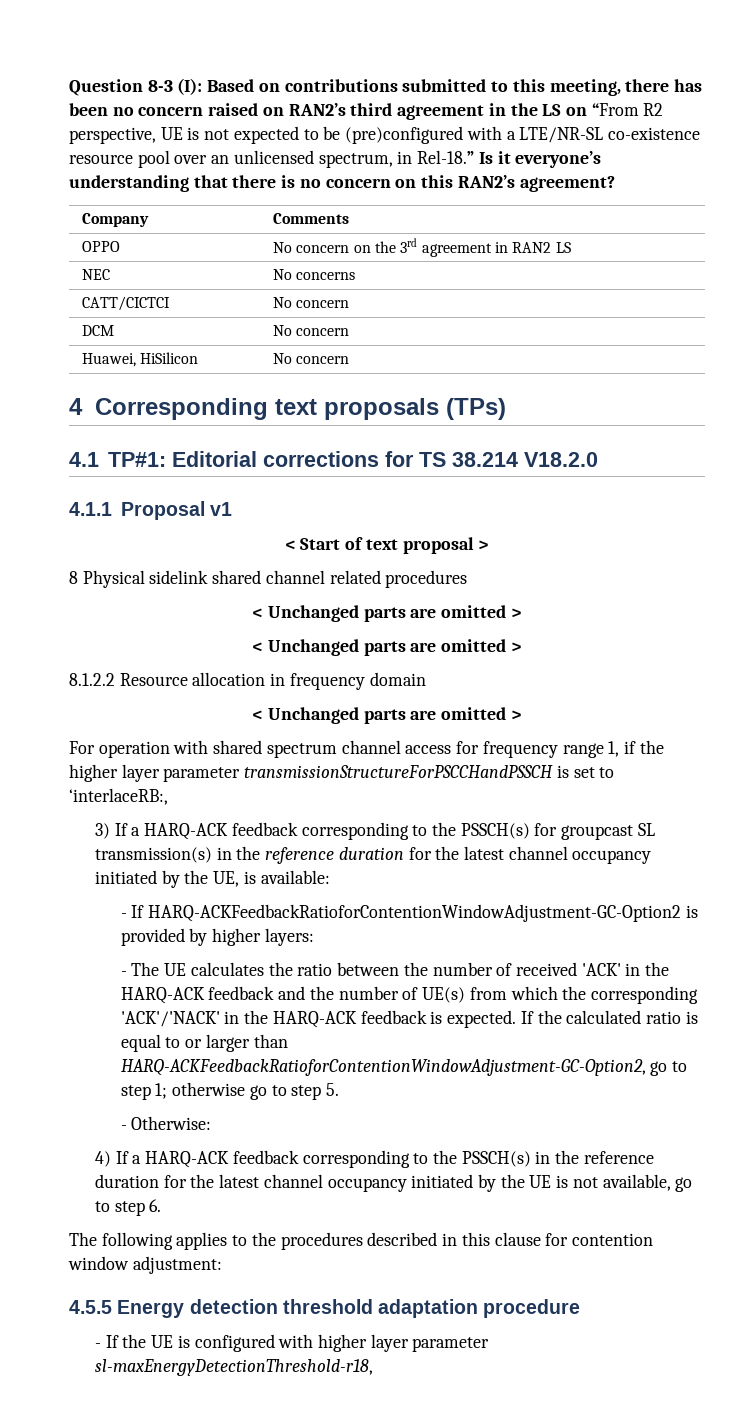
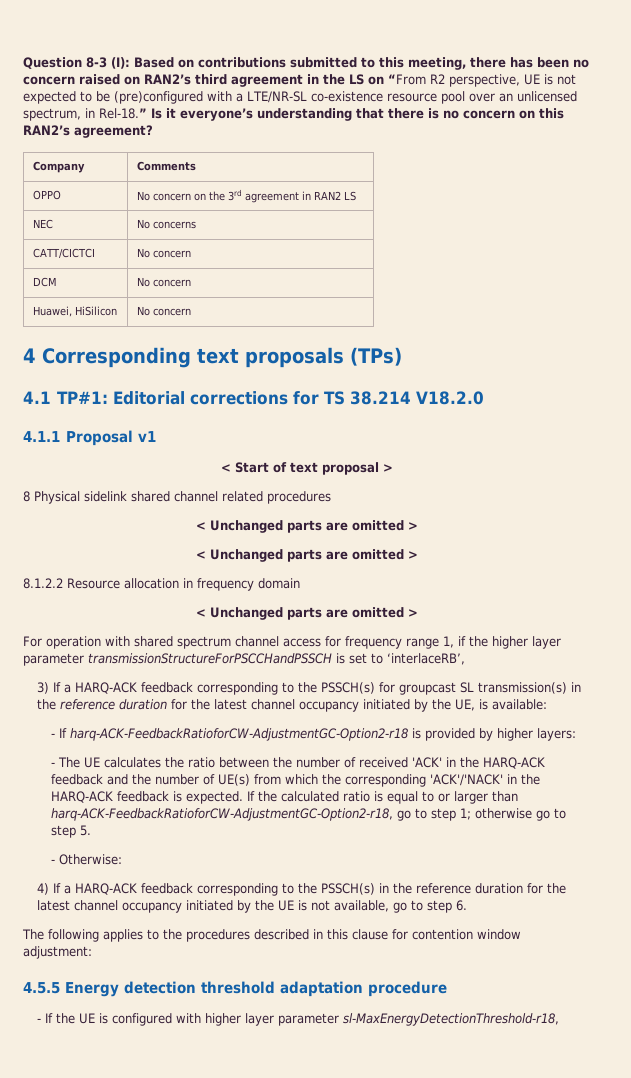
- For operation with shared spectrum channel access for frequency range 1, if the higher layer parameter transmissionStructureForPSCCHandPSSCH is set to ‘interlaceRB:,
+ For operation with shared spectrum channel access for frequency range 1, if the higher layer parameter transmissionStructureForPSCCHandPSSCH is set to ‘interlaceRB’,
- - If HARQ-ACKFeedbackRatioforContentionWindowAdjustment-GC-Option2 is provided by higher layers:
+ - If harq-ACK-FeedbackRatioforCW-AdjustmentGC-Option2-r18 is provided by higher layers:
- If the calculated ratio is equal to or larger than HARQ-ACKFeedbackRatioforContentionWindowAdjustment-GC-Option2, go to step 1; otherwise go to step 5.
+ If the calculated ratio is equal to or larger than harq-ACK-FeedbackRatioforCW-AdjustmentGC-Option2-r18, go to step 1; otherwise go to step 5.
- - If the UE is configured with higher layer parameter sl-maxEnergyDetectionThreshold-r18,
+ - If the UE is configured with higher layer parameter sl-MaxEnergyDetectionThreshold-r18,

